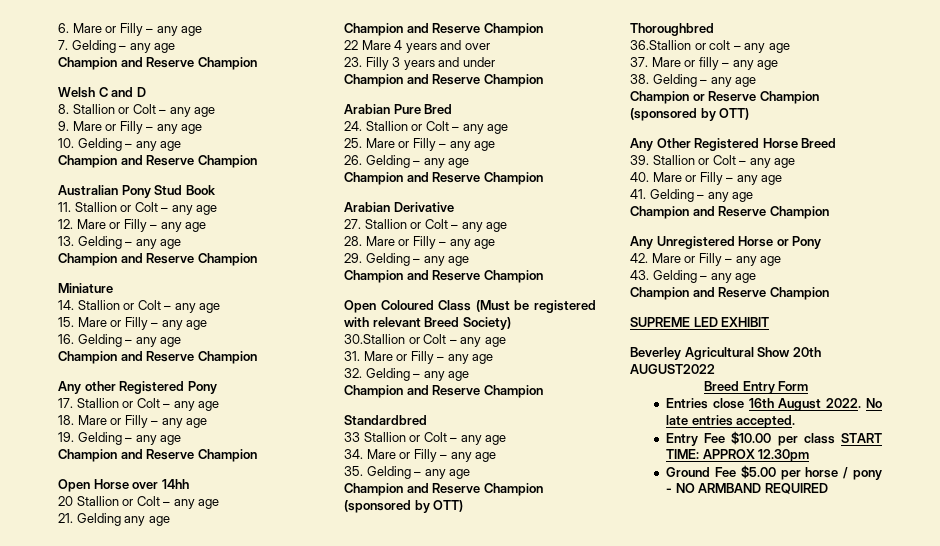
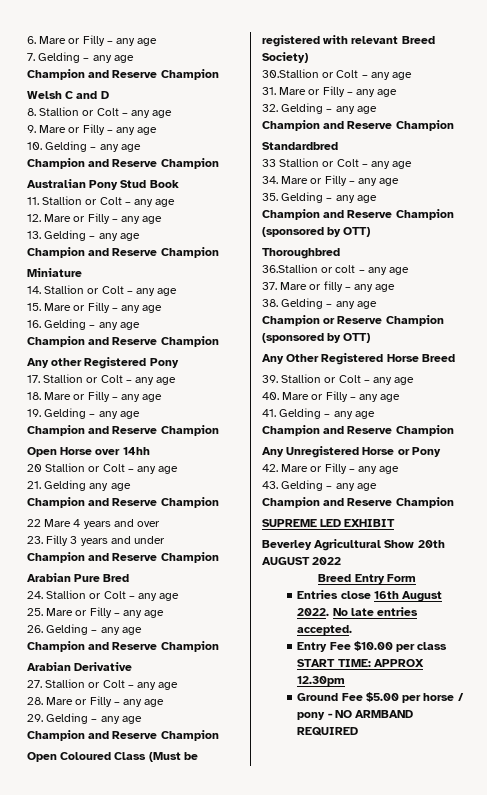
- Beverley Agricultural Show 20th AUGUST2022
+ Beverley Agricultural Show 20th AUGUST 2022

